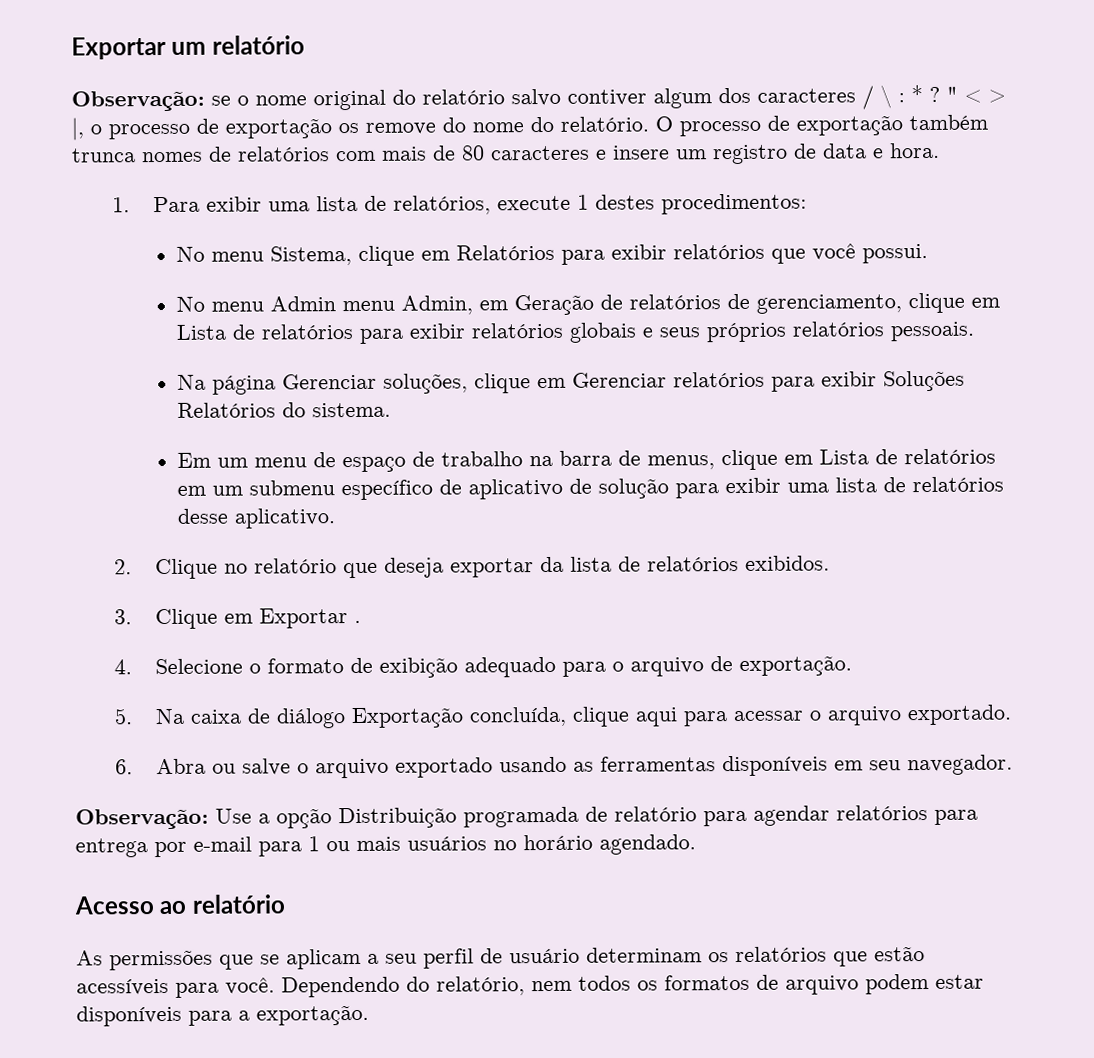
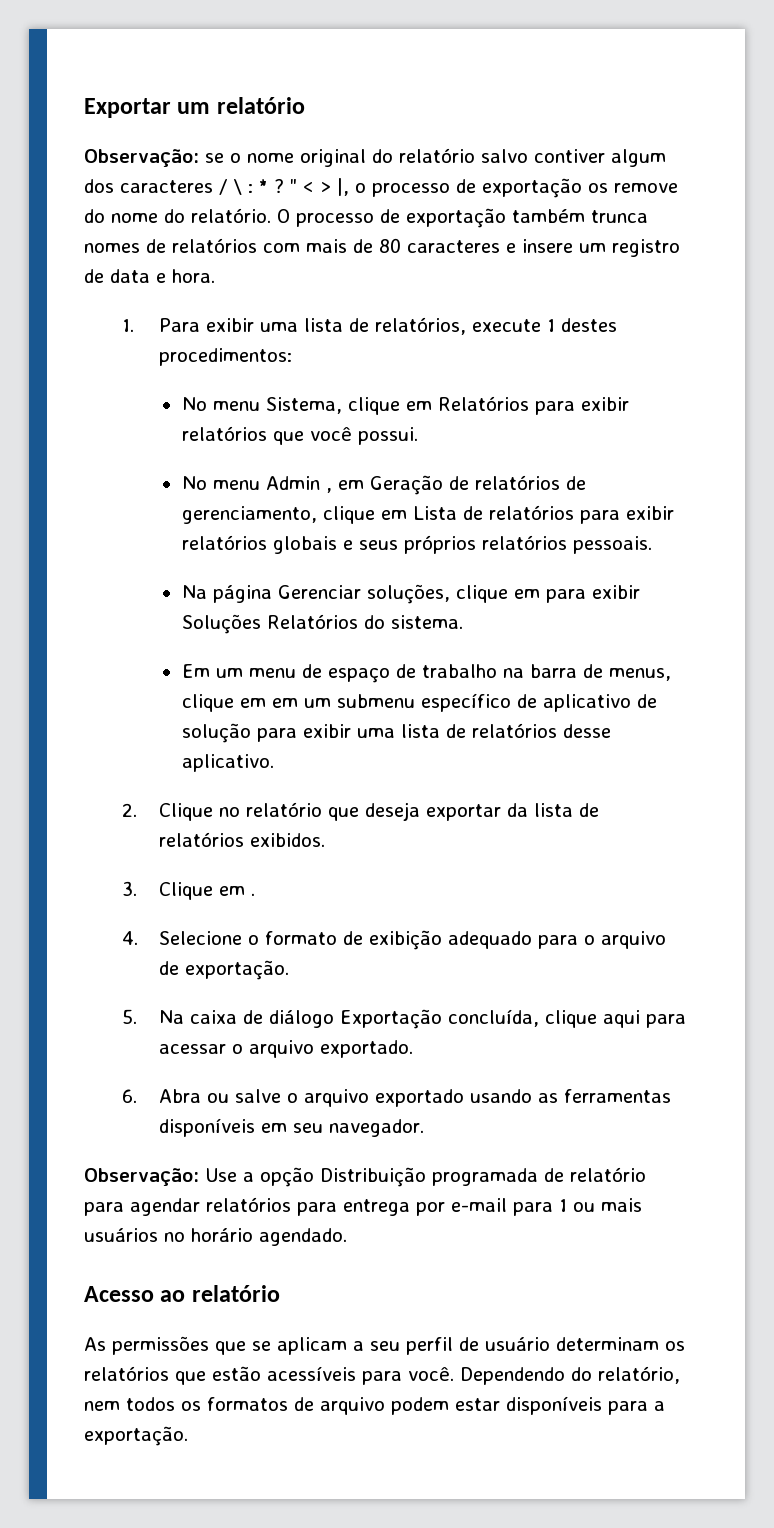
- No menu Admin menu Admin, em Geração de relatórios de gerenciamento, clique em Lista de relatórios para exibir relatórios globais e seus próprios relatórios pessoais.
+ No menu Admin , em Geração de relatórios de gerenciamento, clique em Lista de relatórios para exibir relatórios globais e seus próprios relatórios pessoais.
- Na página Gerenciar soluções, clique em Gerenciar relatórios para exibir Soluções Relatórios do sistema.
+ Na página Gerenciar soluções, clique em para exibir Soluções Relatórios do sistema.
- Em um menu de espaço de trabalho na barra de menus, clique em Lista de relatórios em um submenu específico de aplicativo de solução para exibir uma lista de relatórios desse aplicativo.
+ Em um menu de espaço de trabalho na barra de menus, clique em em um submenu específico de aplicativo de solução para exibir uma lista de relatórios desse aplicativo.
- 3. Clique em Exportar .
+ 3. Clique em .

